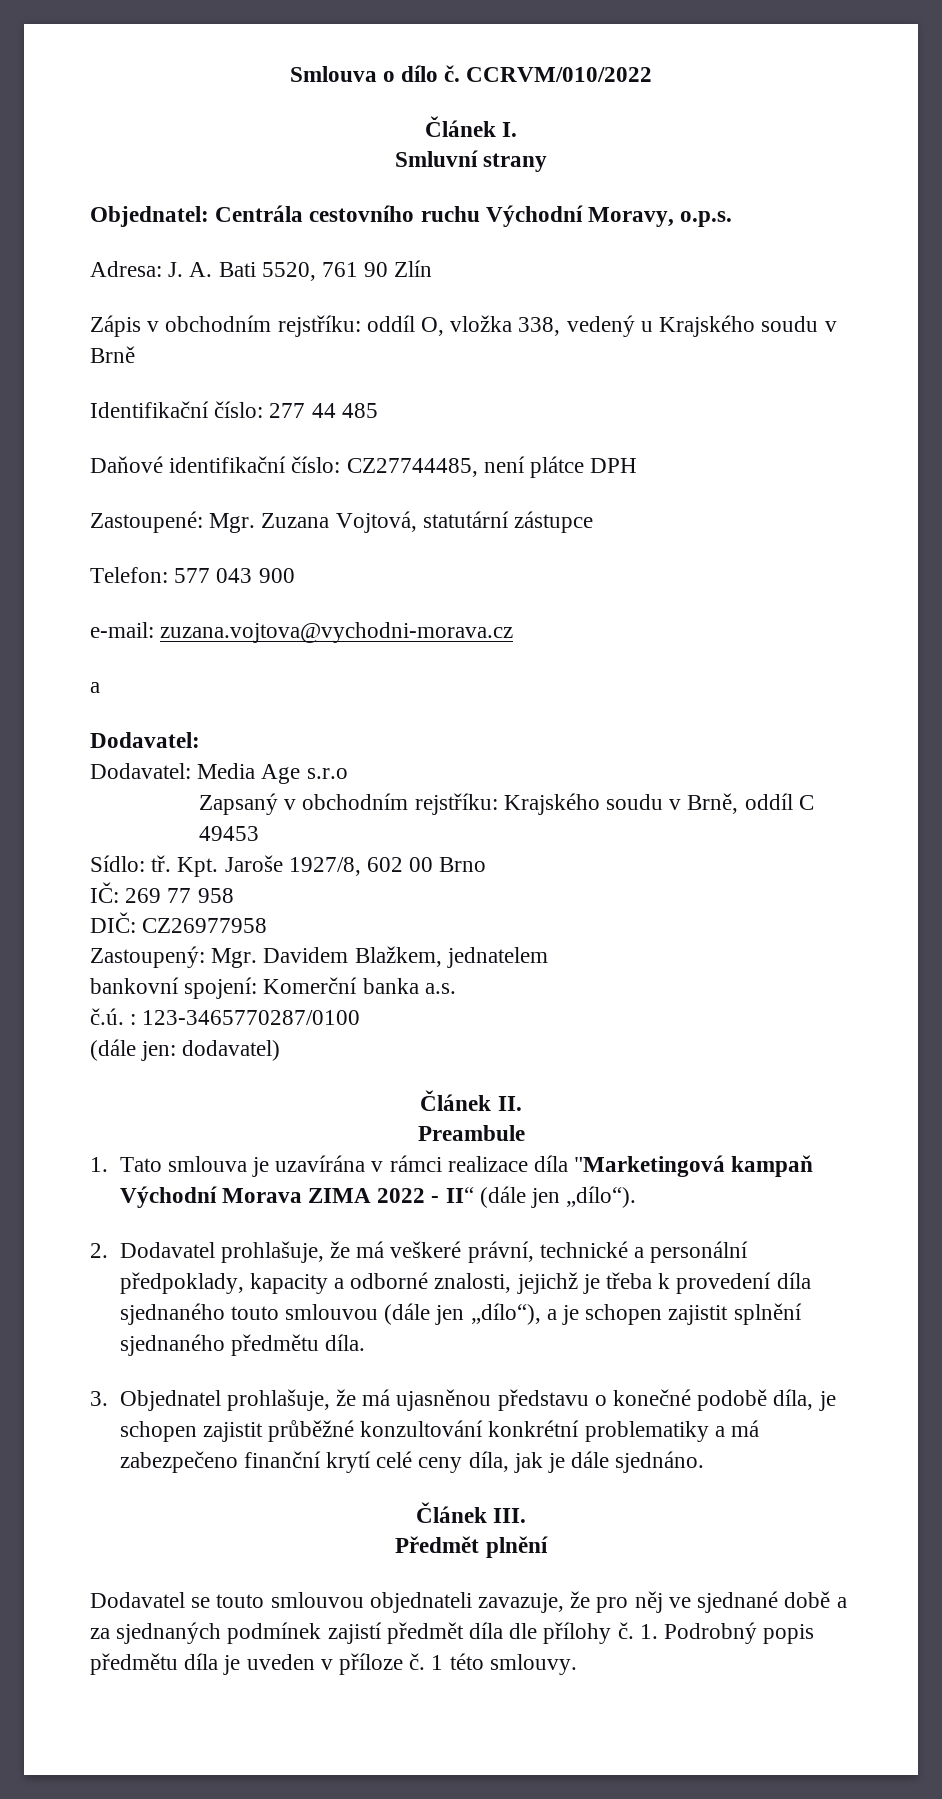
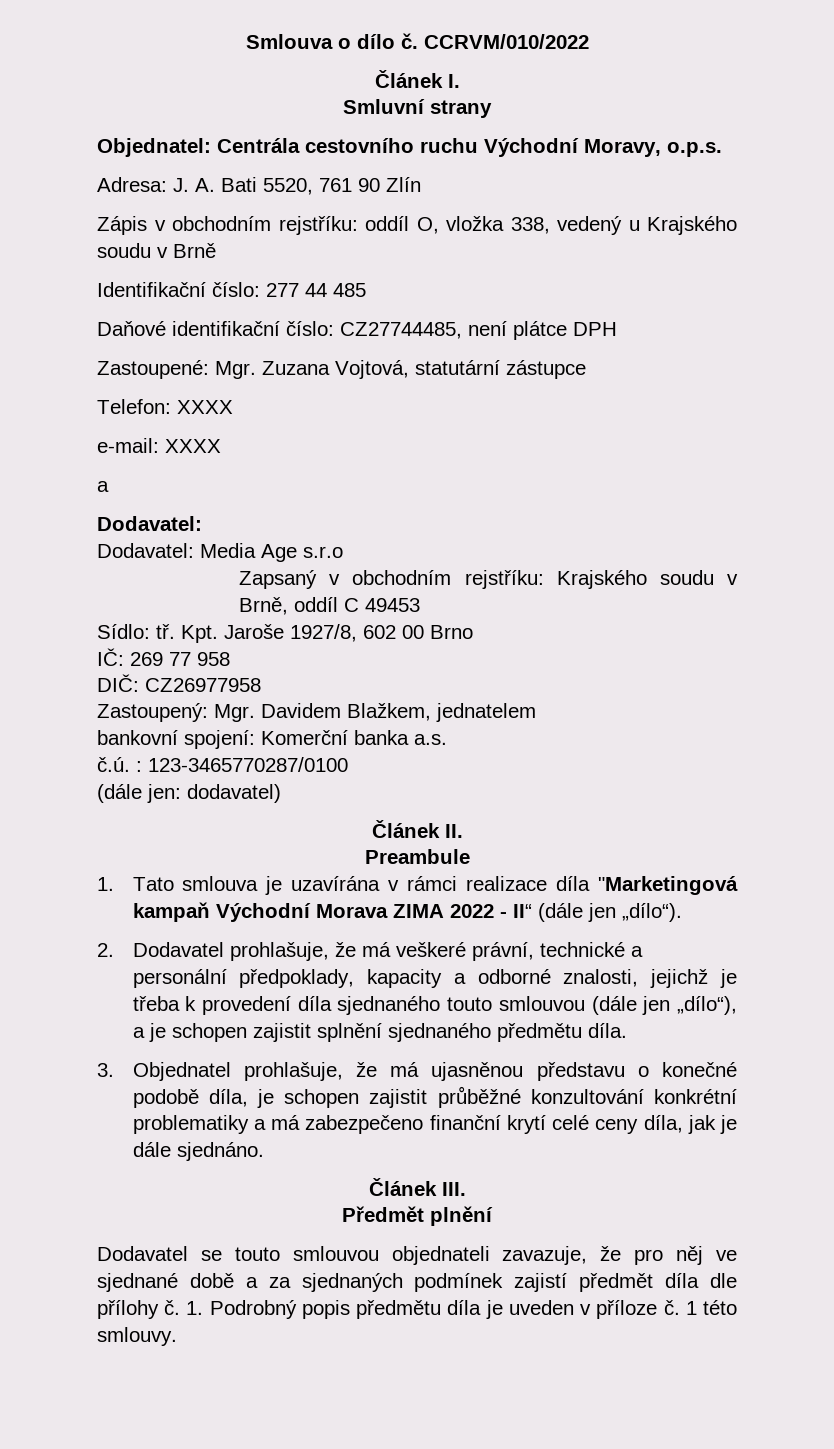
- Telefon: 577 043 900
+ Telefon: XXXX
- e-mail: zuzana.vojtova@vychodni-morava.cz
+ e-mail: XXXX

